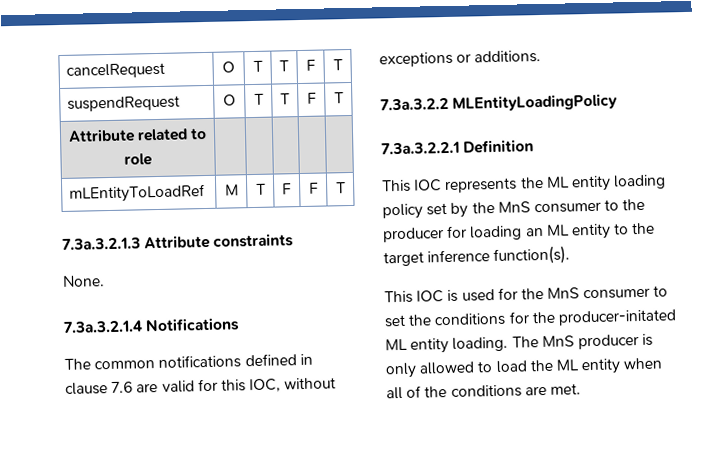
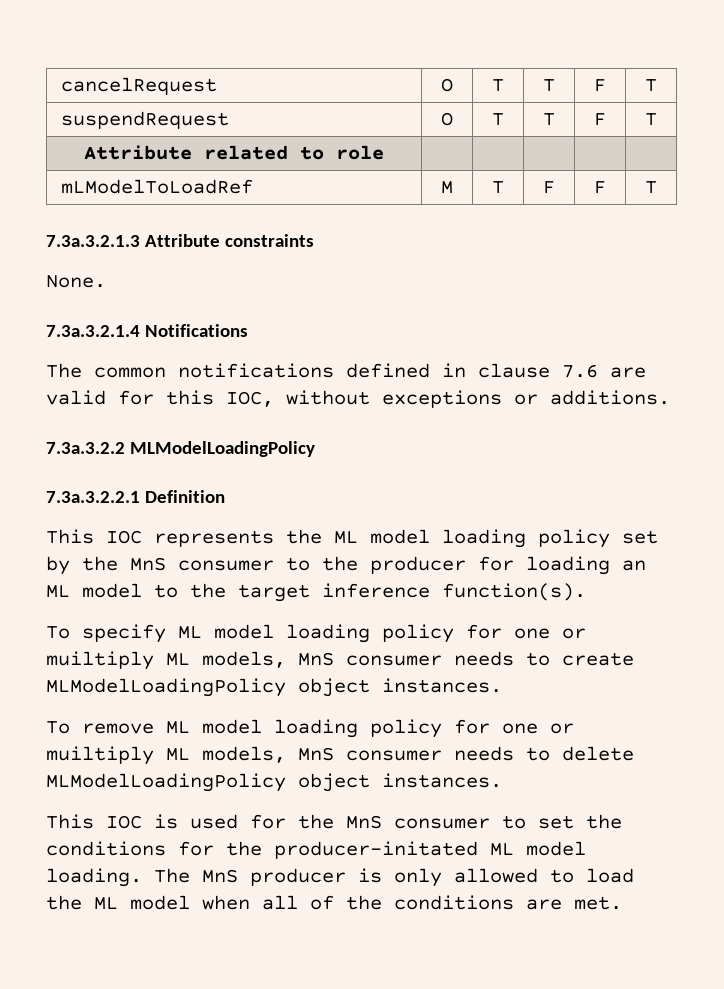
- mLEntityToLoadRef | M | T | F | F | T
+ mLModelToLoadRef | M | T | F | F | T
- 7.3a.3.2.2 MLEntityLoadingPolicy
+ 7.3a.3.2.2 MLModelLoadingPolicy
- This IOC represents the ML entity loading policy set by the MnS consumer to the producer for loading an ML entity to the target inference function(s).
+ This IOC represents the ML model loading policy set by the MnS consumer to the producer for loading an ML model to the target inference function(s).
+ To specify ML model loading policy for one or muiltiply ML models, MnS consumer needs to create MLModelLoadingPolicy object instances.
+ To remove ML model loading policy for one or muiltiply ML models, MnS consumer needs to delete MLModelLoadingPolicy object instances.
- This IOC is used for the MnS consumer to set the conditions for the producer-initated ML entity loading.
+ This IOC is used for the MnS consumer to set the conditions for the producer-initated ML model loading.
- The MnS producer is only allowed to load the ML entity when all of the conditions are met.
+ The MnS producer is only allowed to load the ML model when all of the conditions are met.

